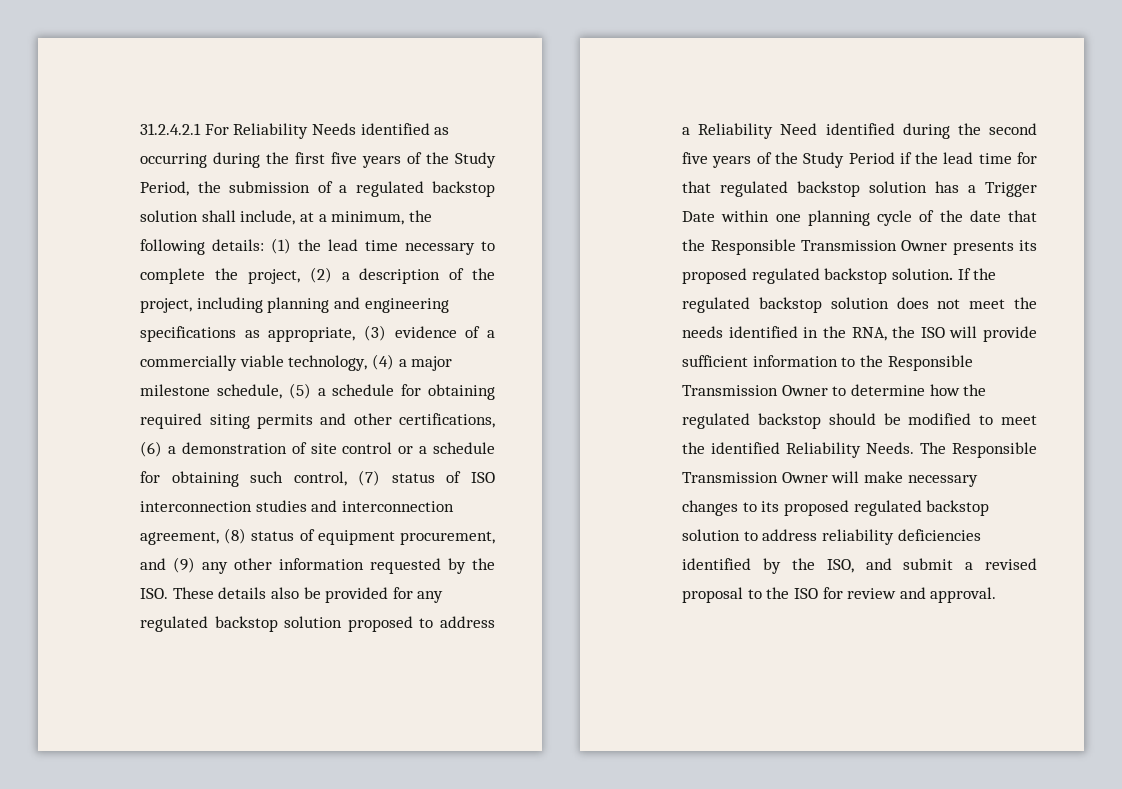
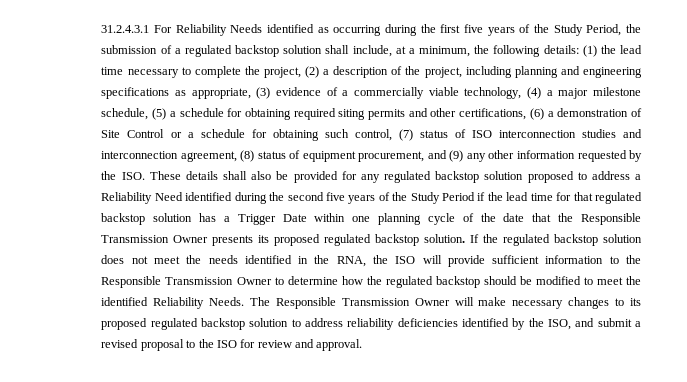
- 31.2.4.2.1 For Reliability Needs identified as occurring during the first five years of the Study Period, the submission of a regulated backstop solution shall include, at a minimum, the following details:
+ 31.2.4.3.1 For Reliability Needs identified as occurring during the first five years of the Study Period, the submission of a regulated backstop solution shall include, at a minimum, the following details:
- (1) the lead time necessary to complete the project, (2) a description of the project, including planning and engineering specifications as appropriate, (3) evidence of a commercially viable technology, (4) a major milestone schedule, (5) a schedule for obtaining required siting permits and other certifications, (6) a demonstration of site control or a schedule for obtaining such control, (7) status of ISO interconnection studies and interconnection agreement, (8) status of equipment procurement, and (9) any other information requested by the ISO. These details also be provided for any regulated backstop solution proposed to address a Reliability Need identified during the second five years of the Study Period if the lead time for that regulated backstop solution has a Trigger Date within one planning cycle of the date that the Responsible Transmission Owner presents its proposed regulated backstop solution.
+ (1) the lead time necessary to complete the project, (2) a description of the project, including planning and engineering specifications as appropriate, (3) evidence of a commercially viable technology, (4) a major milestone schedule, (5) a schedule for obtaining required siting permits and other certifications, (6) a demonstration of Site Control or a schedule for obtaining such control, (7) status of ISO interconnection studies and interconnection agreement, (8) status of equipment procurement, and (9) any other information requested by the ISO. These details shall also be provided for any regulated backstop solution proposed to address a Reliability Need identified during the second five years of the Study Period if the lead time for that regulated backstop solution has a Trigger Date within one planning cycle of the date that the Responsible Transmission Owner presents its proposed regulated backstop solution.

